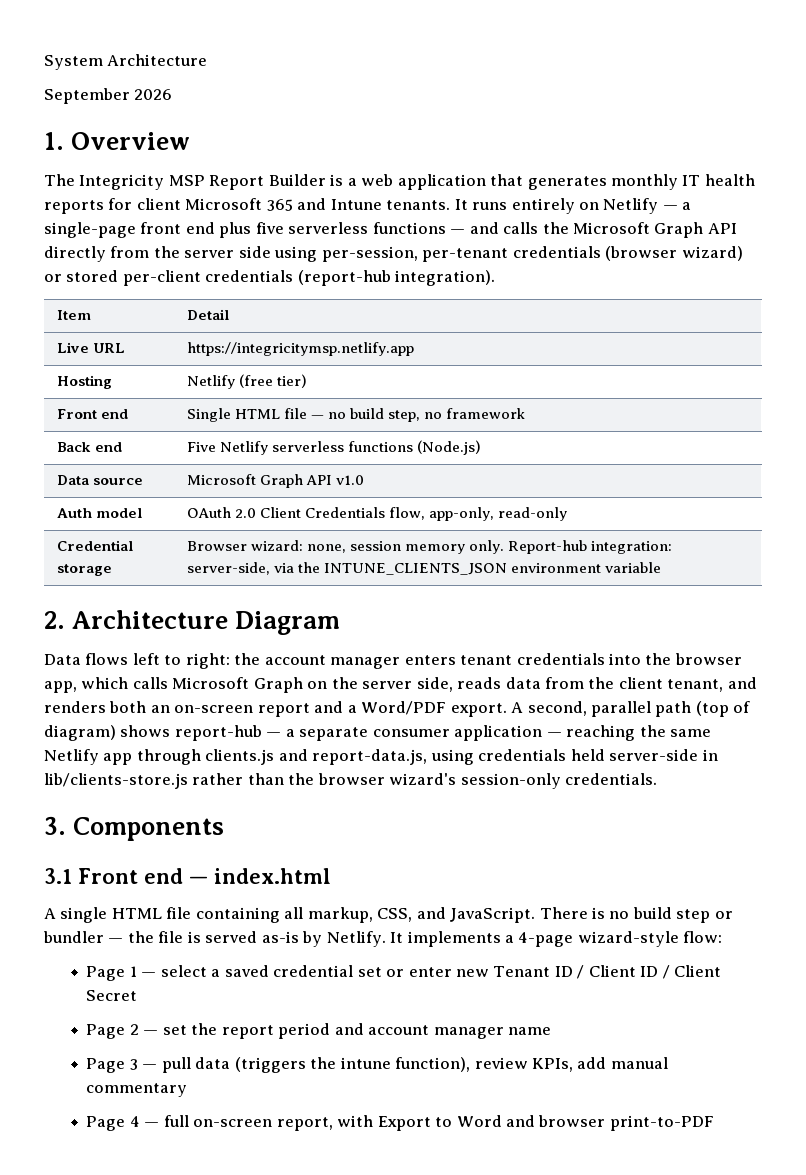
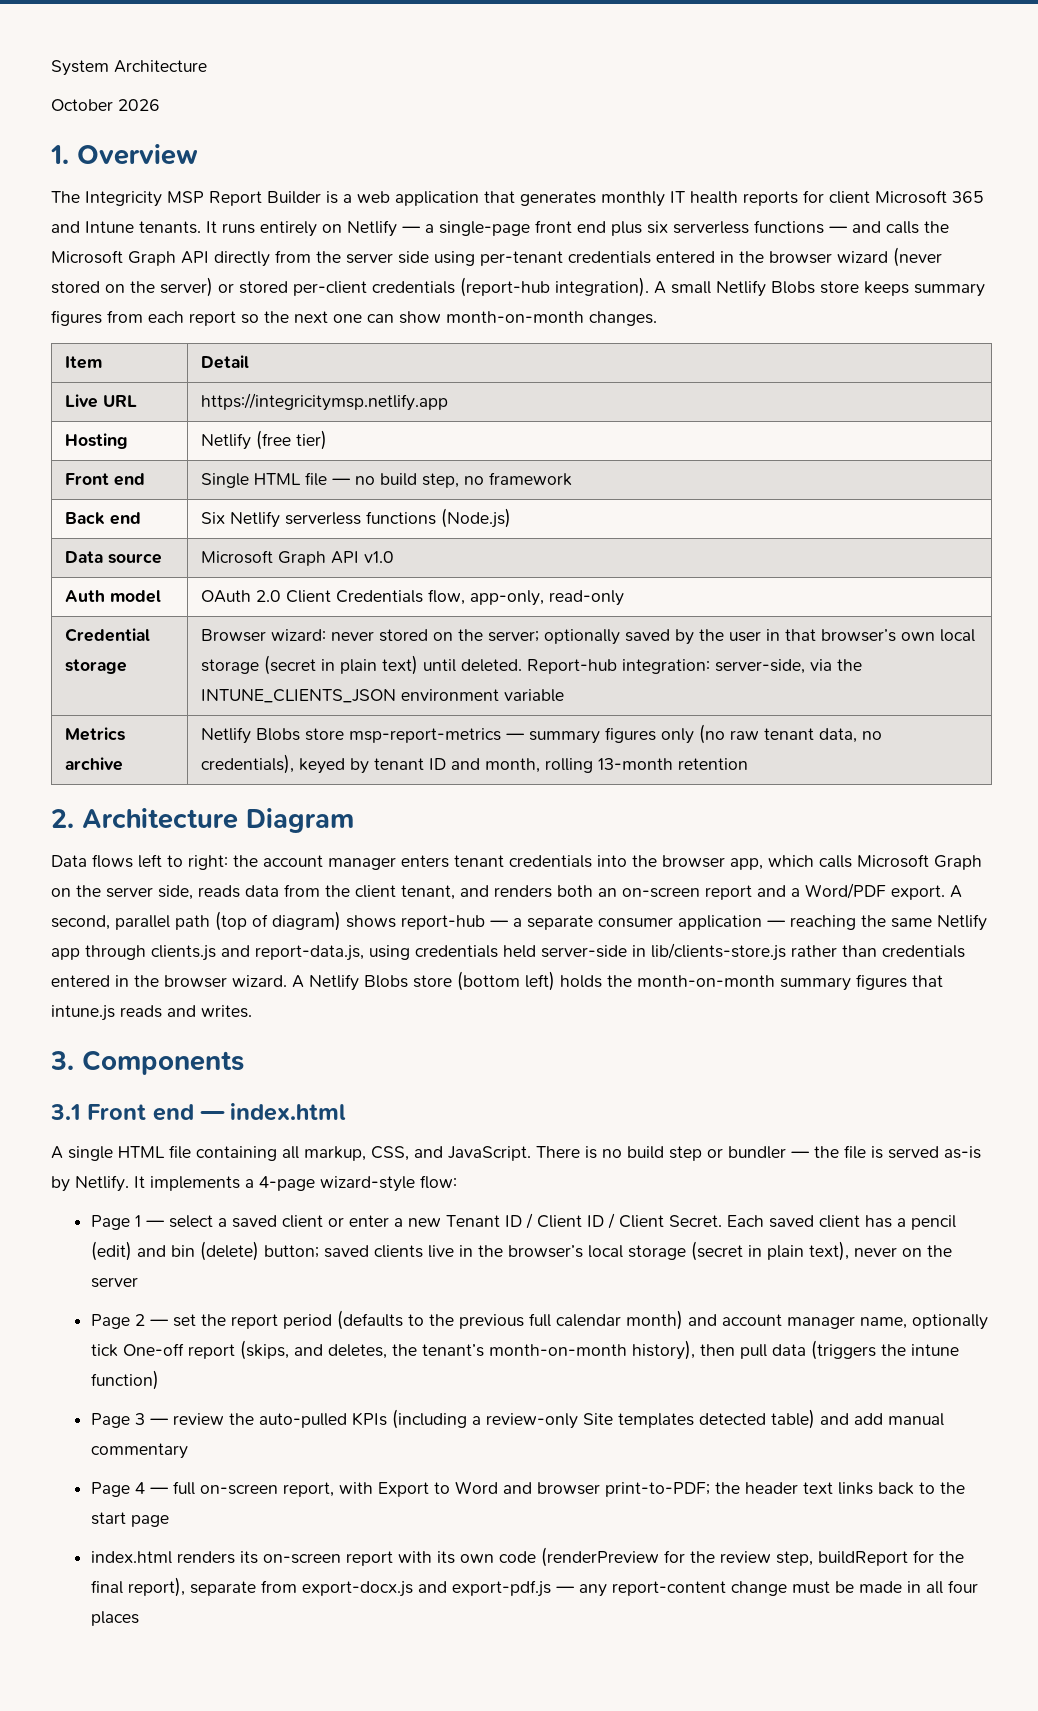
- September 2026
+ October 2026
- It runs entirely on Netlify — a single-page front end plus five serverless functions — and calls the Microsoft Graph API directly from the server side using per-session, per-tenant credentials (browser wizard) or stored per-client credentials (report-hub integration).
+ It runs entirely on Netlify — a single-page front end plus six serverless functions — and calls the Microsoft Graph API directly from the server side using per-tenant credentials entered in the browser wizard (never stored on the server) or stored per-client credentials (report-hub integration). A small Netlify Blobs store keeps summary figures from each report so the next one can show month-on-month changes.
- Back end | Five Netlify serverless functions (Node.js)
+ Back end | Six Netlify serverless functions (Node.js)
- Credential storage | Browser wizard: none, session memory only. Report-hub integration: server-side, via the INTUNE_CLIENTS_JSON environment variable
+ Credential storage | Browser wizard: never stored on the server; optionally saved by the user in that browser’s own local storage (secret in plain text) until deleted. Report-hub integration: server-side, via the INTUNE_CLIENTS_JSON environment variable
+ Metrics archive | Netlify Blobs store msp-report-metrics — summary figures only (no raw tenant data, no credentials), keyed by tenant ID and month, rolling 13-month retention
- A second, parallel path (top of diagram) shows report-hub — a separate consumer application — reaching the same Netlify app through clients.js and report-data.js, using credentials held server-side in lib/clients-store.js rather than the browser wizard's session-only credentials.
+ A second, parallel path (top of diagram) shows report-hub — a separate consumer application — reaching the same Netlify app through clients.js and report-data.js, using credentials held server-side in lib/clients-store.js rather than credentials entered in the browser wizard. A Netlify Blobs store (bottom left) holds the month-on-month summary figures that intune.js reads and writes.
- Page 1 — select a saved credential set or enter new Tenant ID / Client ID / Client Secret
+ Page 1 — select a saved client or enter a new Tenant ID / Client ID / Client Secret. Each saved client has a pencil (edit) and bin (delete) button; saved clients live in the browser’s local storage (secret in plain text), never on the server
- Page 2 — set the report period and account manager name
- Page 3 — pull data (triggers the intune function), review KPIs, add manual commentary
+ Page 2 — set the report period (defaults to the previous full calendar month) and account manager name, optionally tick One-off report (skips, and deletes, the tenant’s month-on-month history), then pull data (triggers the intune function)
+ Page 3 — review the auto-pulled KPIs (including a review-only Site templates detected table) and add manual commentary
- Page 4 — full on-screen report, with Export to Word and browser print-to-PDF
+ Page 4 — full on-screen report, with Export to Word and browser print-to-PDF; the header text links back to the start page
+ index.html renders its on-screen report with its own code (renderPreview for the review step, buildReport for the final report), separate from export-docx.js and export-pdf.js — any report-content change must be made in all four places

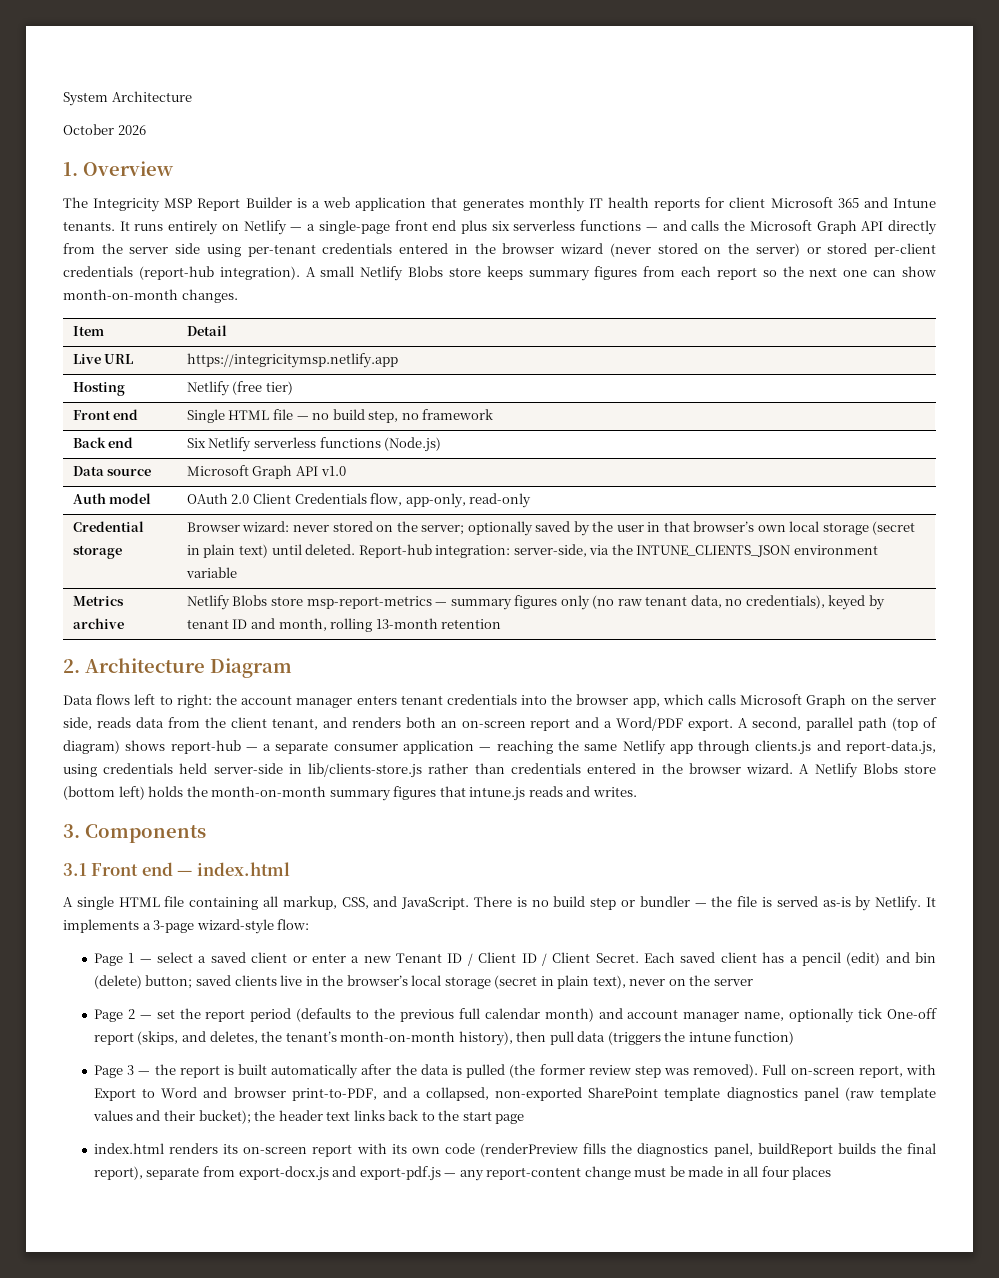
- It implements a 4-page wizard-style flow:
+ It implements a 3-page wizard-style flow:
- Page 3 — review the auto-pulled KPIs (including a review-only Site templates detected table) and add manual commentary
- Page 4 — full on-screen report, with Export to Word and browser print-to-PDF; the header text links back to the start page
+ Page 3 — the report is built automatically after the data is pulled (the former review step was removed). Full on-screen report, with Export to Word and browser print-to-PDF, and a collapsed, non-exported SharePoint template diagnostics panel (raw template values and their bucket); the header text links back to the start page
- index.html renders its on-screen report with its own code (renderPreview for the review step, buildReport for the final report), separate from export-docx.js and export-pdf.js — any report-content change must be made in all four places
+ index.html renders its on-screen report with its own code (renderPreview fills the diagnostics panel, buildReport builds the final report), separate from export-docx.js and export-pdf.js — any report-content change must be made in all four places

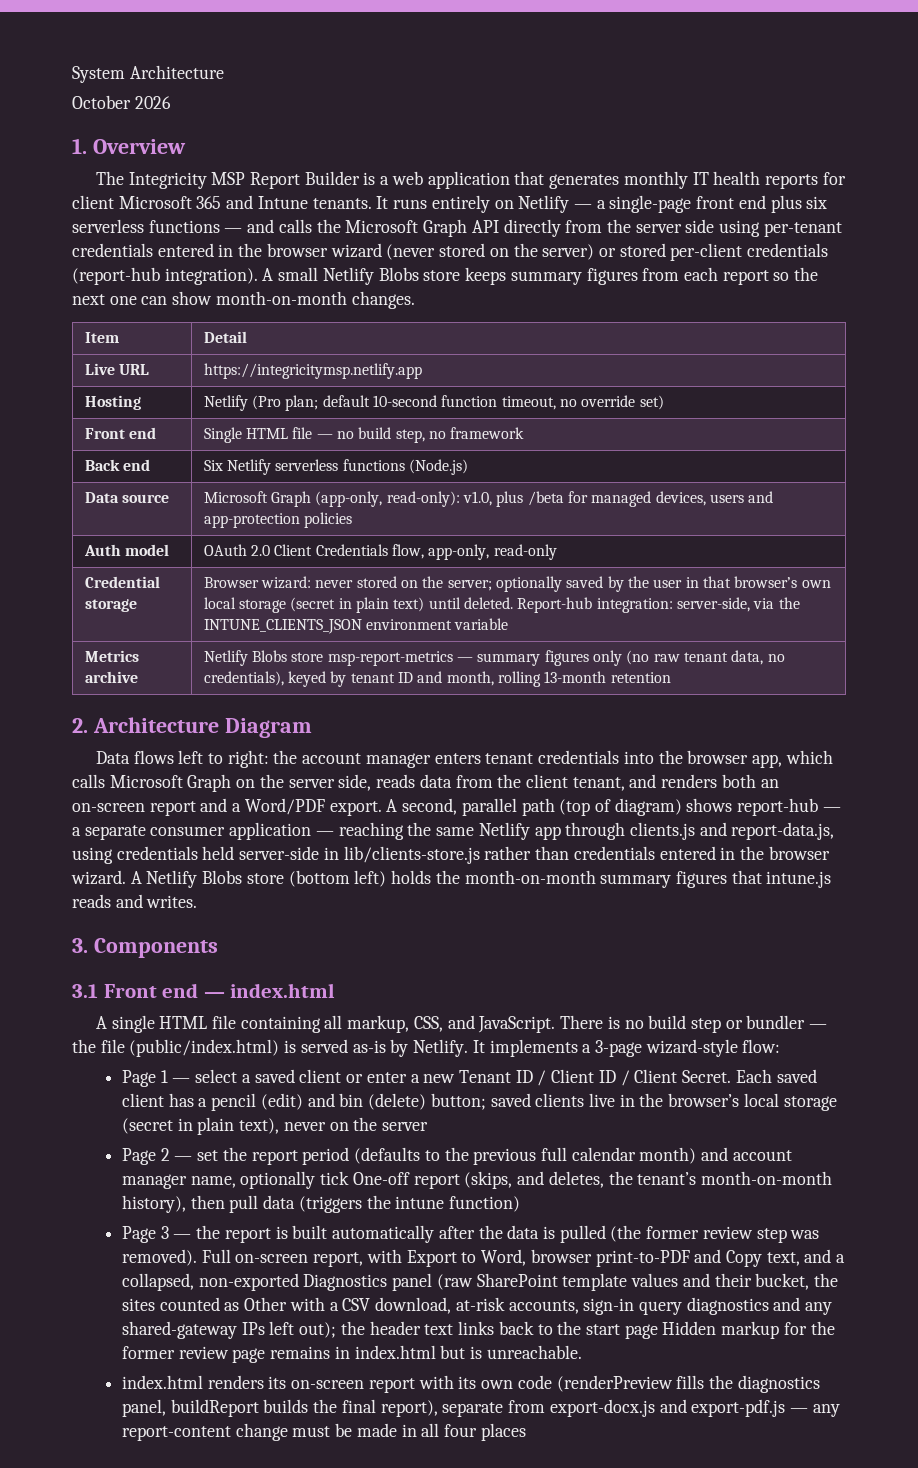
- Hosting | Netlify (free tier)
+ Hosting | Netlify (Pro plan; default 10-second function timeout, no override set)
- Data source | Microsoft Graph API v1.0
+ Data source | Microsoft Graph (app-only, read-only): v1.0, plus /beta for managed devices, users and app-protection policies
- There is no build step or bundler — the file is served as-is by Netlify.
+ There is no build step or bundler — the file (public/index.html) is served as-is by Netlify.
- Full on-screen report, with Export to Word and browser print-to-PDF, and a collapsed, non-exported SharePoint template diagnostics panel (raw template values and their bucket); the header text links back to the start page
+ Full on-screen report, with Export to Word, browser print-to-PDF and Copy text, and a collapsed, non-exported Diagnostics panel (raw SharePoint template values and their bucket, the sites counted as Other with a CSV download, at-risk accounts, sign-in query diagnostics and any shared-gateway IPs left out); the header text links back to the start page Hidden markup for the former review page remains in index.html but is unreachable.

